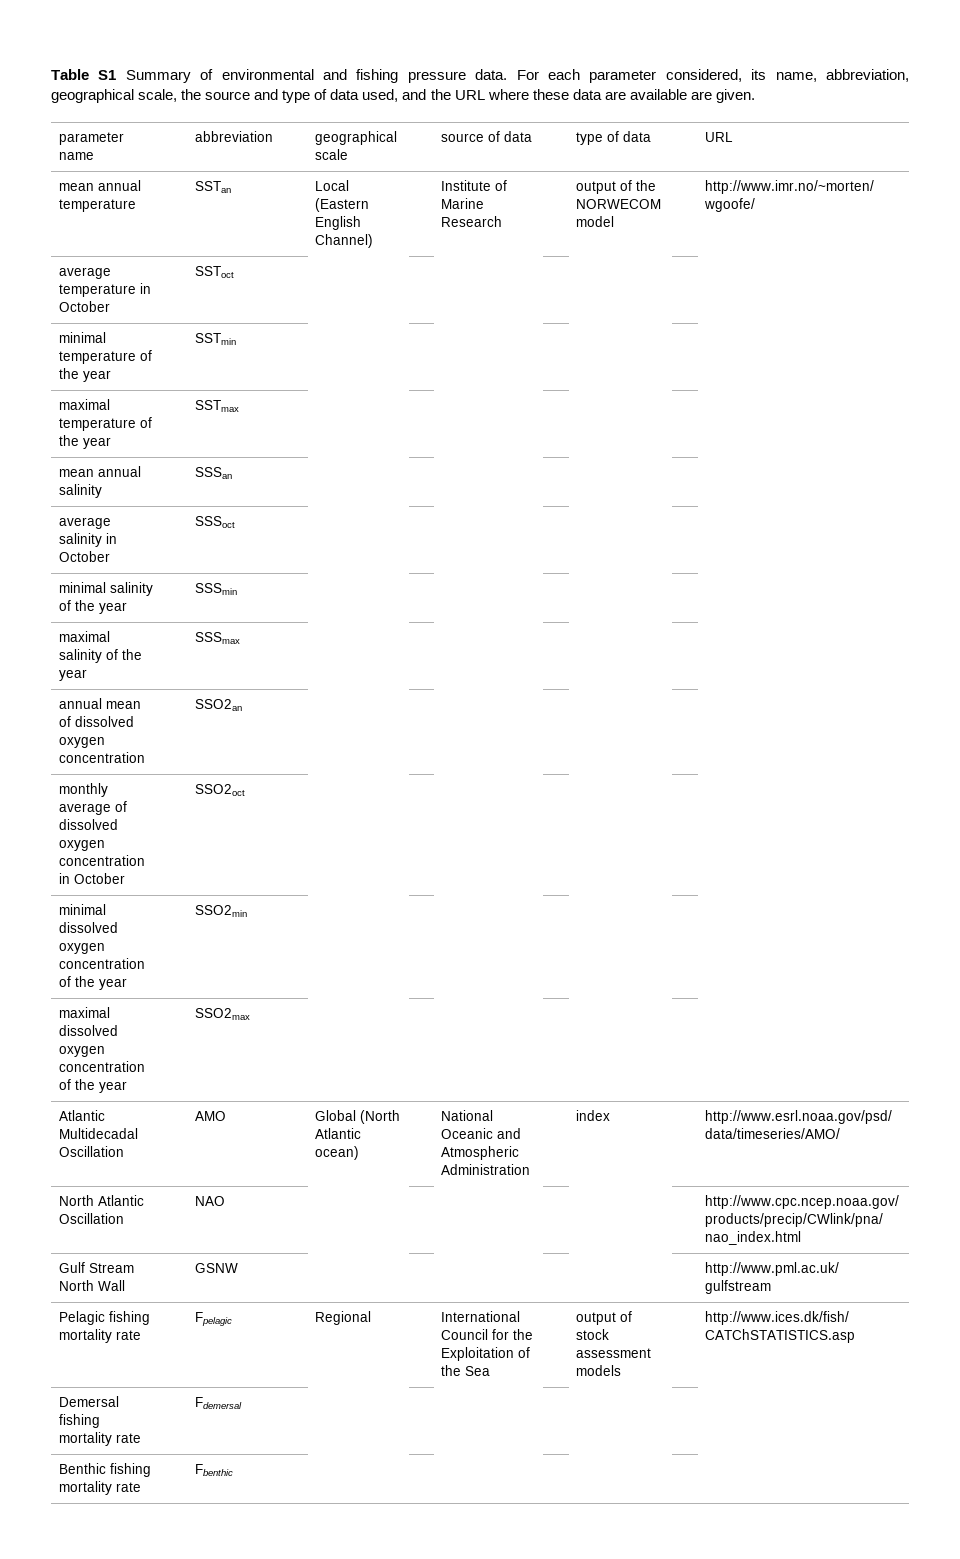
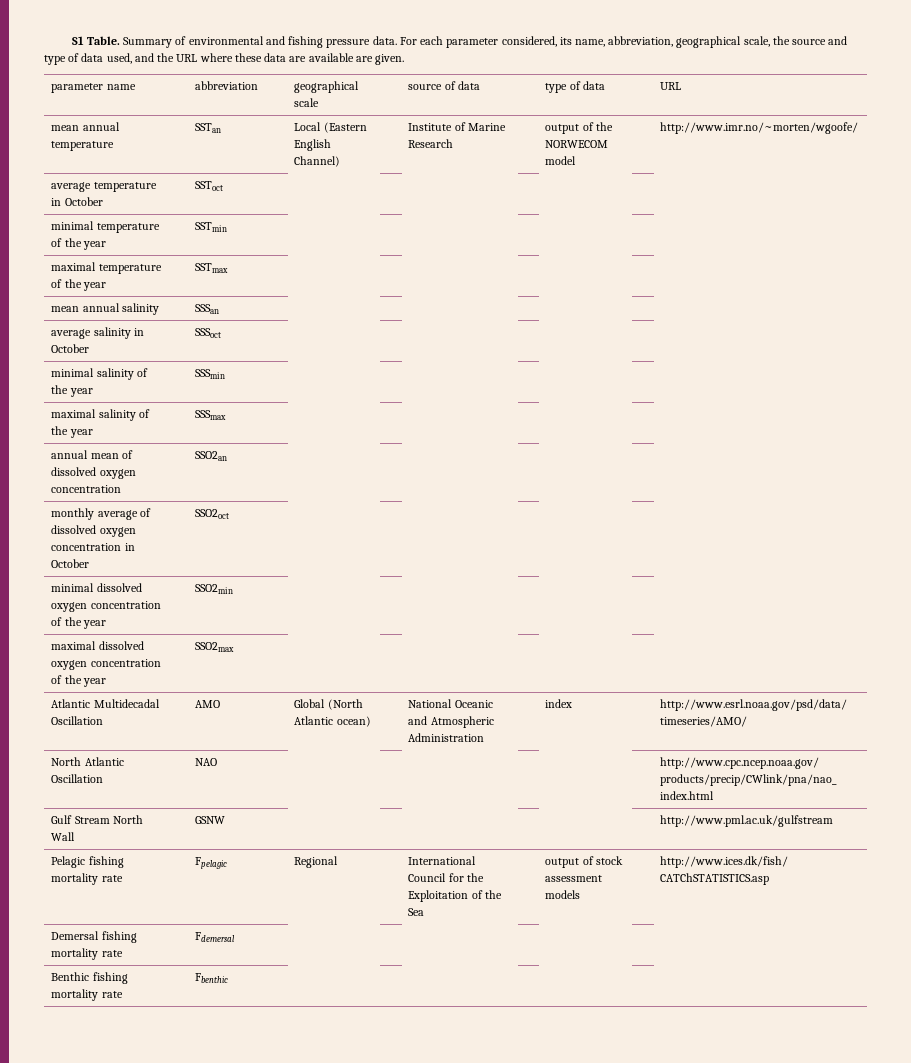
- Table S1 Summary of environmental and fishing pressure data.
+ S1 Table. Summary of environmental and fishing pressure data.

